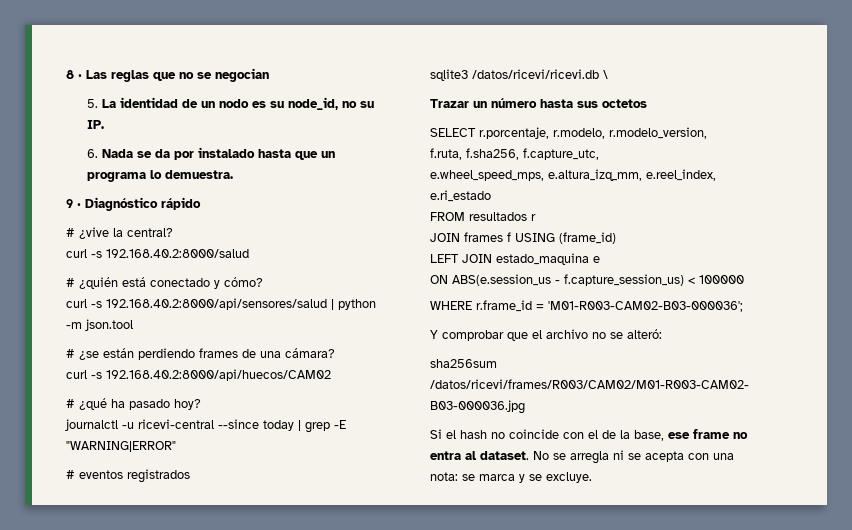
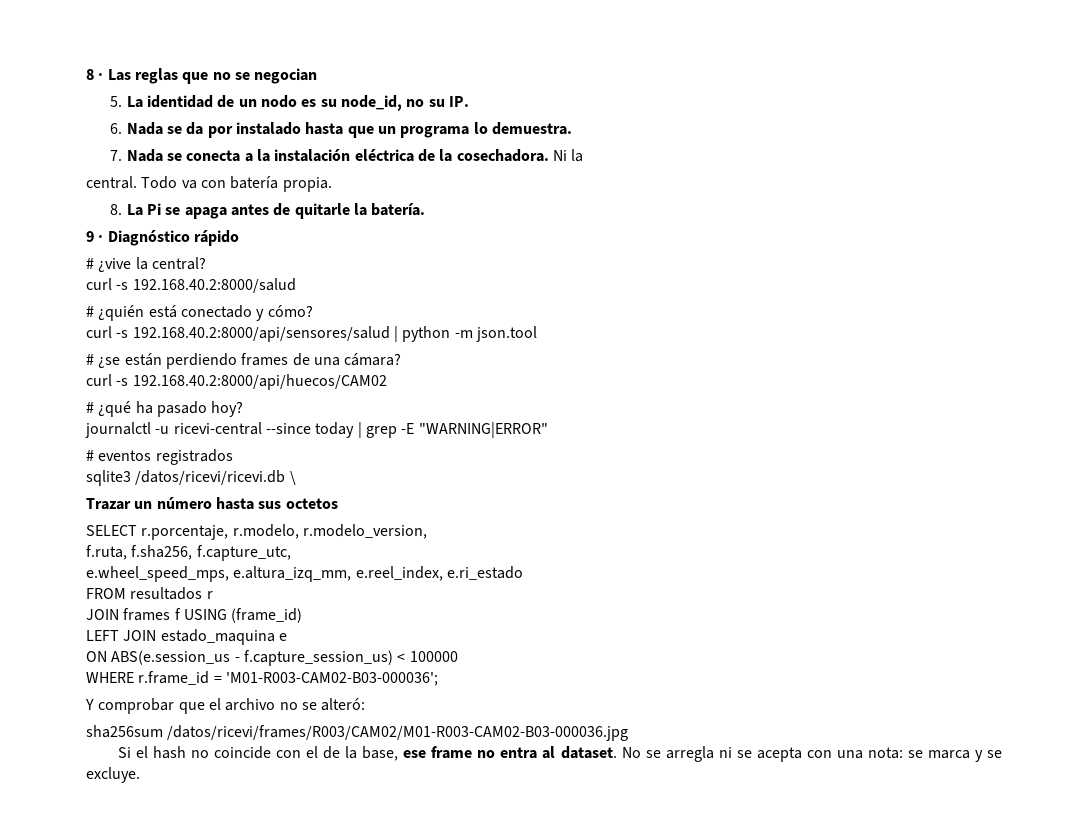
+ 7. Nada se conecta a la instalación eléctrica de la cosechadora. Ni la
+ central. Todo va con batería propia.
+ 8. La Pi se apaga antes de quitarle la batería.

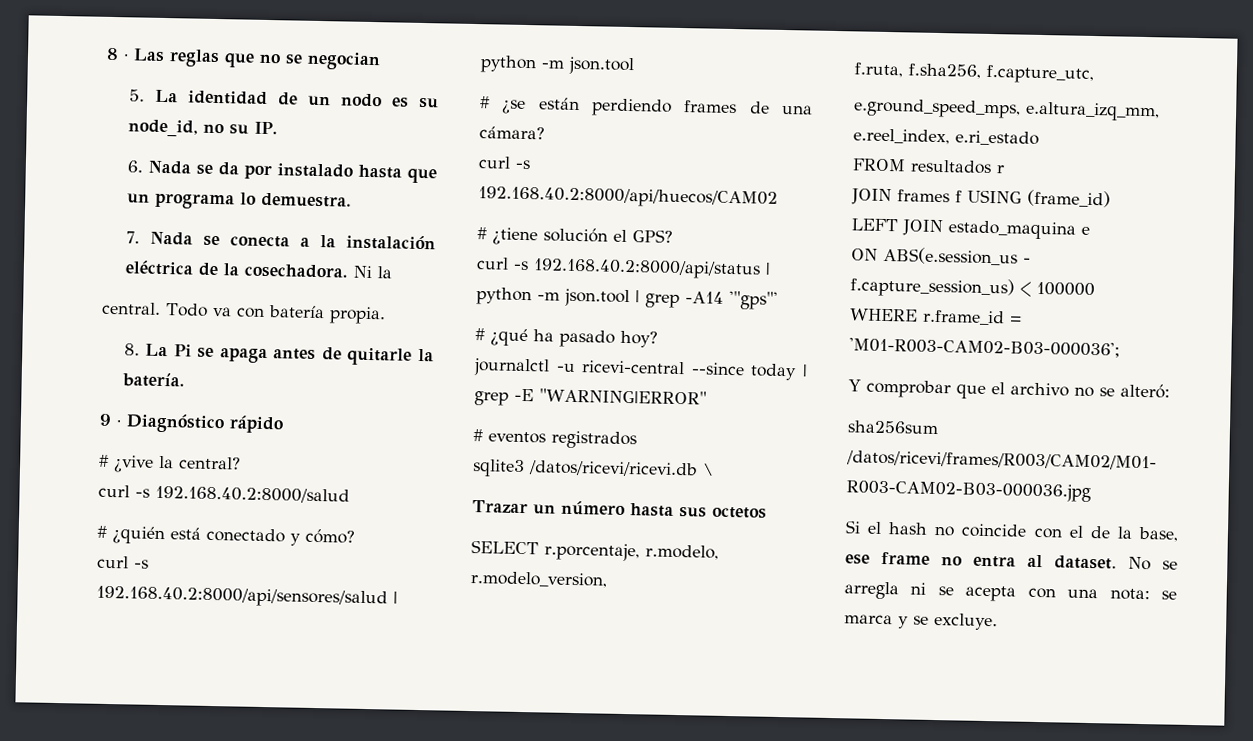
+ # ¿tiene solución el GPS?
+ curl -s 192.168.40.2:8000/api/status | python -m json.tool | grep -A14 '"gps"'
- e.wheel_speed_mps, e.altura_izq_mm, e.reel_index, e.ri_estado
+ e.ground_speed_mps, e.altura_izq_mm, e.reel_index, e.ri_estado

